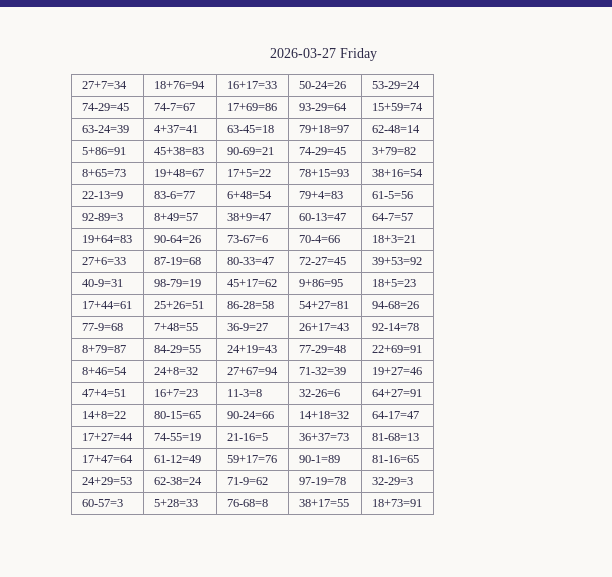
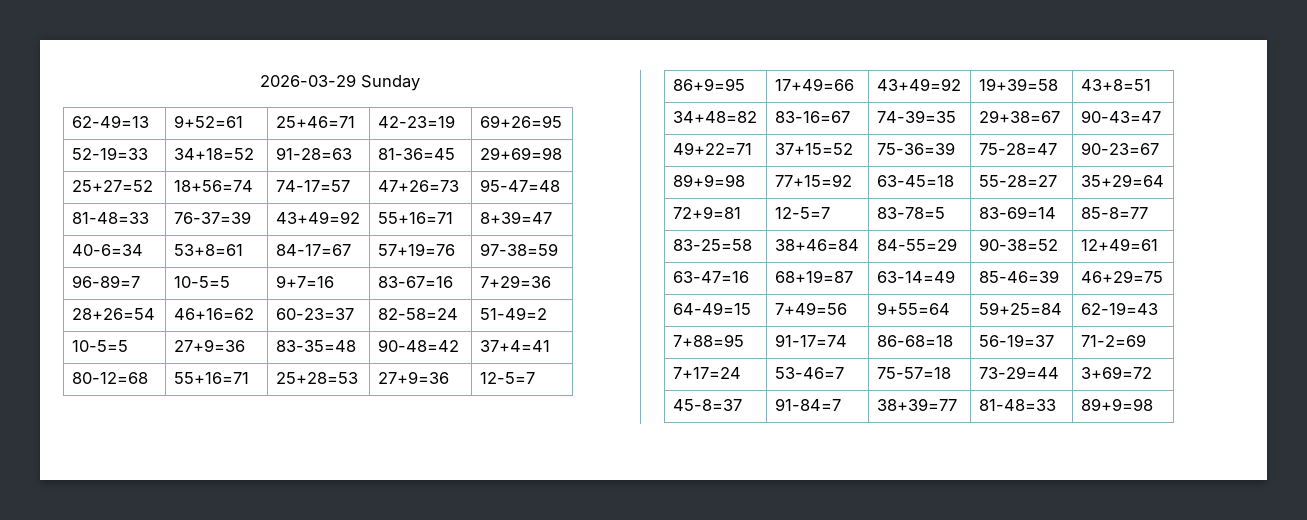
- 2026-03-27 Friday
- 27+7=34 | 18+76=94 | 16+17=33 | 50-24=26 | 53-29=24
- 74-29=45 | 74-7=67 | 17+69=86 | 93-29=64 | 15+59=74
- 63-24=39 | 4+37=41 | 63-45=18 | 79+18=97 | 62-48=14
- 5+86=91 | 45+38=83 | 90-69=21 | 74-29=45 | 3+79=82
- 8+65=73 | 19+48=67 | 17+5=22 | 78+15=93 | 38+16=54
- 22-13=9 | 83-6=77 | 6+48=54 | 79+4=83 | 61-5=56
- 92-89=3 | 8+49=57 | 38+9=47 | 60-13=47 | 64-7=57
- 19+64=83 | 90-64=26 | 73-67=6 | 70-4=66 | 18+3=21
- 27+6=33 | 87-19=68 | 80-33=47 | 72-27=45 | 39+53=92
- 40-9=31 | 98-79=19 | 45+17=62 | 9+86=95 | 18+5=23
- 17+44=61 | 25+26=51 | 86-28=58 | 54+27=81 | 94-68=26
- 77-9=68 | 7+48=55 | 36-9=27 | 26+17=43 | 92-14=78
- 8+79=87 | 84-29=55 | 24+19=43 | 77-29=48 | 22+69=91
- 8+46=54 | 24+8=32 | 27+67=94 | 71-32=39 | 19+27=46
- 47+4=51 | 16+7=23 | 11-3=8 | 32-26=6 | 64+27=91
- 14+8=22 | 80-15=65 | 90-24=66 | 14+18=32 | 64-17=47
- 17+27=44 | 74-55=19 | 21-16=5 | 36+37=73 | 81-68=13
- 17+47=64 | 61-12=49 | 59+17=76 | 90-1=89 | 81-16=65
- 24+29=53 | 62-38=24 | 71-9=62 | 97-19=78 | 32-29=3
- 60-57=3 | 5+28=33 | 76-68=8 | 38+17=55 | 18+73=91
+ 2026-03-29 Sunday
+ 62-49=13 | 9+52=61 | 25+46=71 | 42-23=19 | 69+26=95
+ 52-19=33 | 34+18=52 | 91-28=63 | 81-36=45 | 29+69=98
+ 25+27=52 | 18+56=74 | 74-17=57 | 47+26=73 | 95-47=48
+ 81-48=33 | 76-37=39 | 43+49=92 | 55+16=71 | 8+39=47
+ 40-6=34 | 53+8=61 | 84-17=67 | 57+19=76 | 97-38=59
+ 96-89=7 | 10-5=5 | 9+7=16 | 83-67=16 | 7+29=36
+ 28+26=54 | 46+16=62 | 60-23=37 | 82-58=24 | 51-49=2
+ 10-5=5 | 27+9=36 | 83-35=48 | 90-48=42 | 37+4=41
+ 80-12=68 | 55+16=71 | 25+28=53 | 27+9=36 | 12-5=7
+ 86+9=95 | 17+49=66 | 43+49=92 | 19+39=58 | 43+8=51
+ 34+48=82 | 83-16=67 | 74-39=35 | 29+38=67 | 90-43=47
+ 49+22=71 | 37+15=52 | 75-36=39 | 75-28=47 | 90-23=67
+ 89+9=98 | 77+15=92 | 63-45=18 | 55-28=27 | 35+29=64
+ 72+9=81 | 12-5=7 | 83-78=5 | 83-69=14 | 85-8=77
+ 83-25=58 | 38+46=84 | 84-55=29 | 90-38=52 | 12+49=61
+ 63-47=16 | 68+19=87 | 63-14=49 | 85-46=39 | 46+29=75
+ 64-49=15 | 7+49=56 | 9+55=64 | 59+25=84 | 62-19=43
+ 7+88=95 | 91-17=74 | 86-68=18 | 56-19=37 | 71-2=69
+ 7+17=24 | 53-46=7 | 75-57=18 | 73-29=44 | 3+69=72
+ 45-8=37 | 91-84=7 | 38+39=77 | 81-48=33 | 89+9=98

